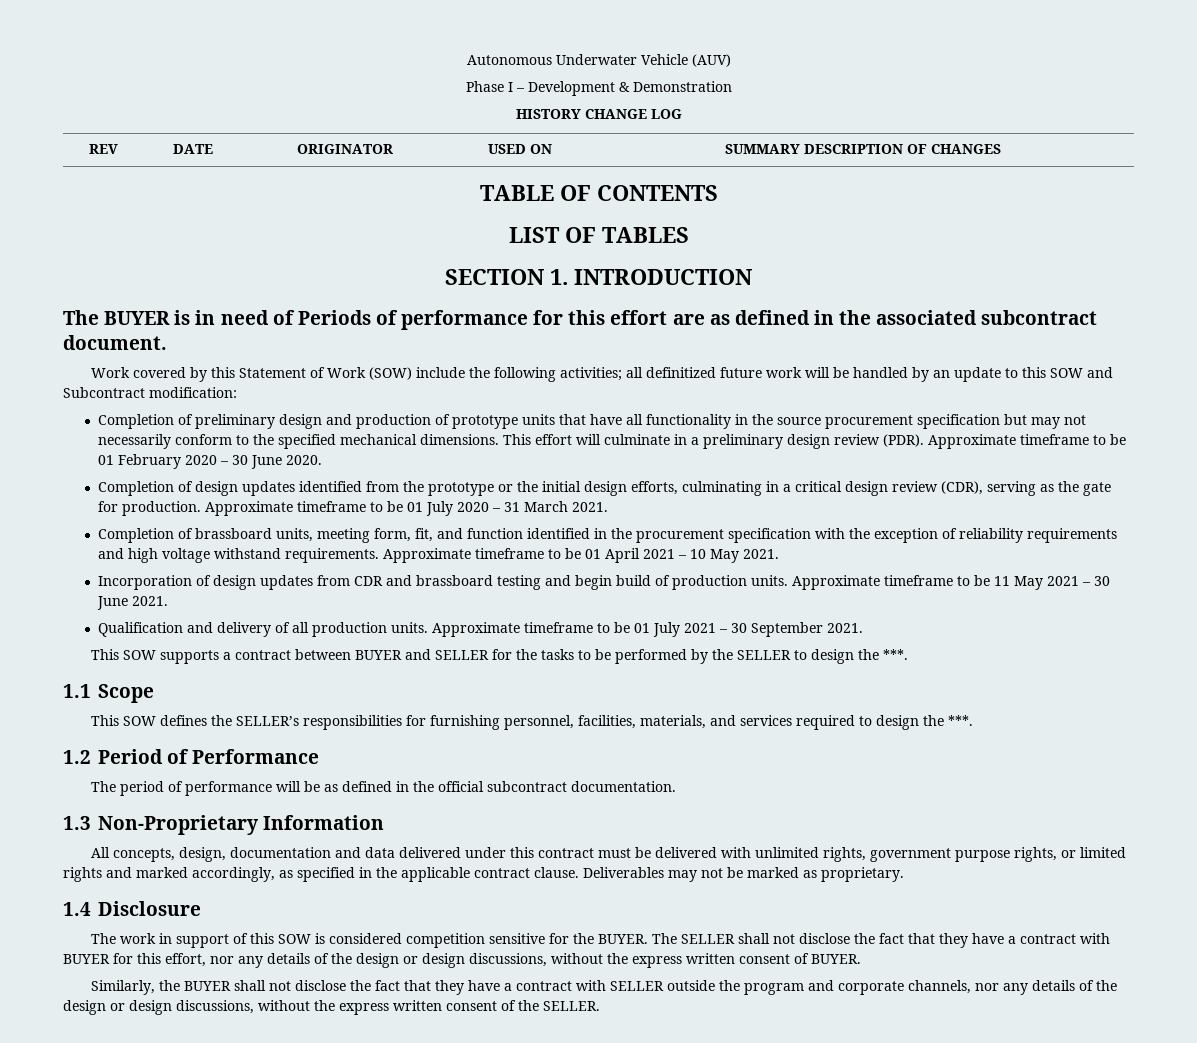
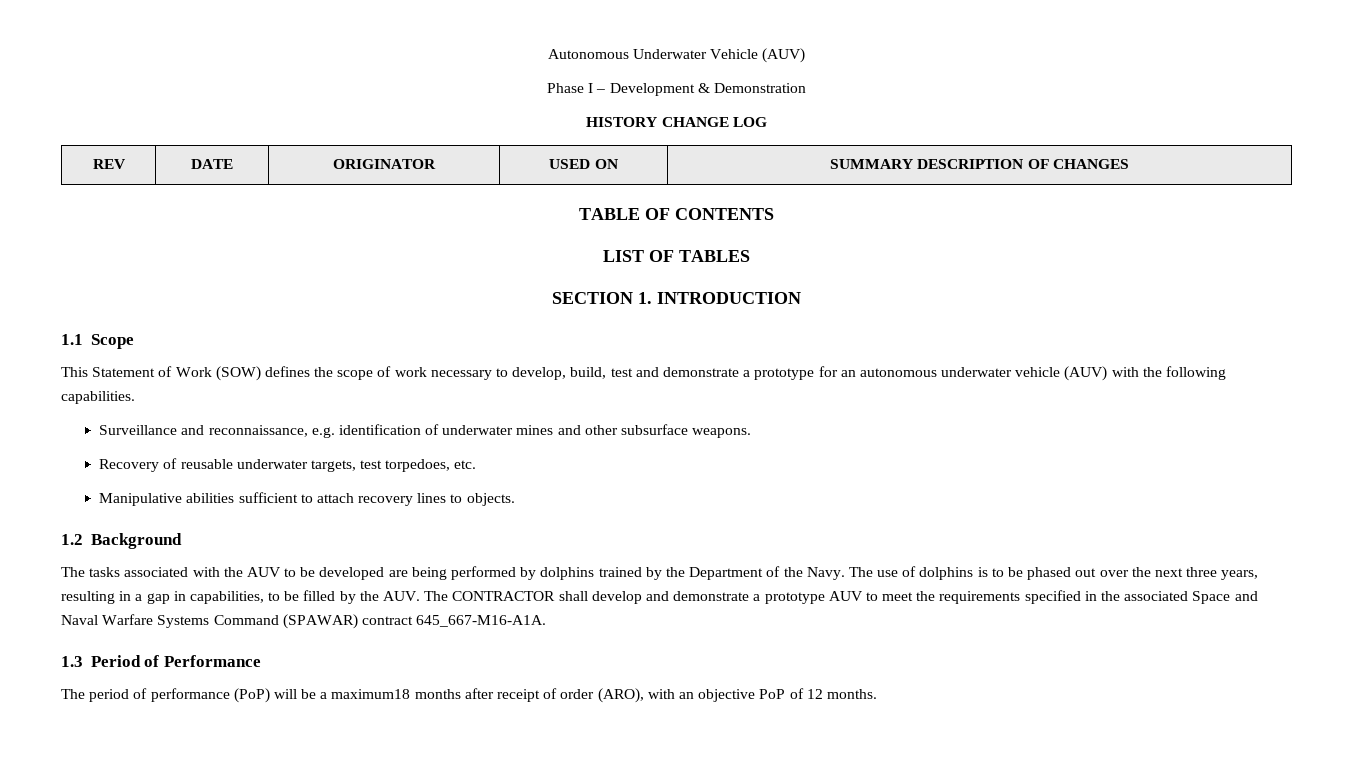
- The BUYER is in need of Periods of performance for this effort are as defined in the associated subcontract document.
- Work covered by this Statement of Work (SOW) include the following activities; all definitized future work will be handled by an update to this SOW and Subcontract modification:
- Completion of preliminary design and production of prototype units that have all functionality in the source procurement specification but may not necessarily conform to the specified mechanical dimensions. This effort will culminate in a preliminary design review (PDR). Approximate timeframe to be 01 February 2020 – 30 June 2020.
- Completion of design updates identified from the prototype or the initial design efforts, culminating in a critical design review (CDR), serving as the gate for production. Approximate timeframe to be 01 July 2020 – 31 March 2021.
- Completion of brassboard units, meeting form, fit, and function identified in the procurement specification with the exception of reliability requirements and high voltage withstand requirements. Approximate timeframe to be 01 April 2021 – 10 May 2021.
- Incorporation of design updates from CDR and brassboard testing and begin build of production units. Approximate timeframe to be 11 May 2021 – 30 June 2021.
- Qualification and delivery of all production units. Approximate timeframe to be 01 July 2021 – 30 September 2021.
- This SOW supports a contract between BUYER and SELLER for the tasks to be performed by the SELLER to design the ***.
  1.1 Scope
- This SOW defines the SELLER’s responsibilities for furnishing personnel, facilities, materials, and services required to design the ***.
- 1.2 Period of Performance
+ This Statement of Work (SOW) defines the scope of work necessary to develop, build, test and demonstrate a prototype for an autonomous underwater vehicle (AUV) with the following capabilities.
+ Surveillance and reconnaissance, e.g. identification of underwater mines and other subsurface weapons.
+ Recovery of reusable underwater targets, test torpedoes, etc.
+ Manipulative abilities sufficient to attach recovery lines to objects.
+ 1.2 Background
+ The tasks associated with the AUV to be developed are being performed by dolphins trained by the Department of the Navy. The use of dolphins is to be phased out over the next three years, resulting in a gap in capabilities, to be filled by the AUV. The CONTRACTOR shall develop and demonstrate a prototype AUV to meet the requirements specified in the associated Space and Naval Warfare Systems Command (SPAWAR) contract 645_667-M16-A1A.
+ 1.3 Period of Performance
- The period of performance will be as defined in the official subcontract documentation.
- 1.3 Non-Proprietary Information
- All concepts, design, documentation and data delivered under this contract must be delivered with unlimited rights, government purpose rights, or limited rights and marked accordingly, as specified in the applicable contract clause. Deliverables may not be marked as proprietary.
- 1.4 Disclosure
- The work in support of this SOW is considered competition sensitive for the BUYER. The SELLER shall not disclose the fact that they have a contract with BUYER for this effort, nor any details of the design or design discussions, without the express written consent of BUYER.
- Similarly, the BUYER shall not disclose the fact that they have a contract with SELLER outside the program and corporate channels, nor any details of the design or design discussions, without the express written consent of the SELLER.
+ The period of performance (PoP) will be a maximum18 months after receipt of order (ARO), with an objective PoP of 12 months.

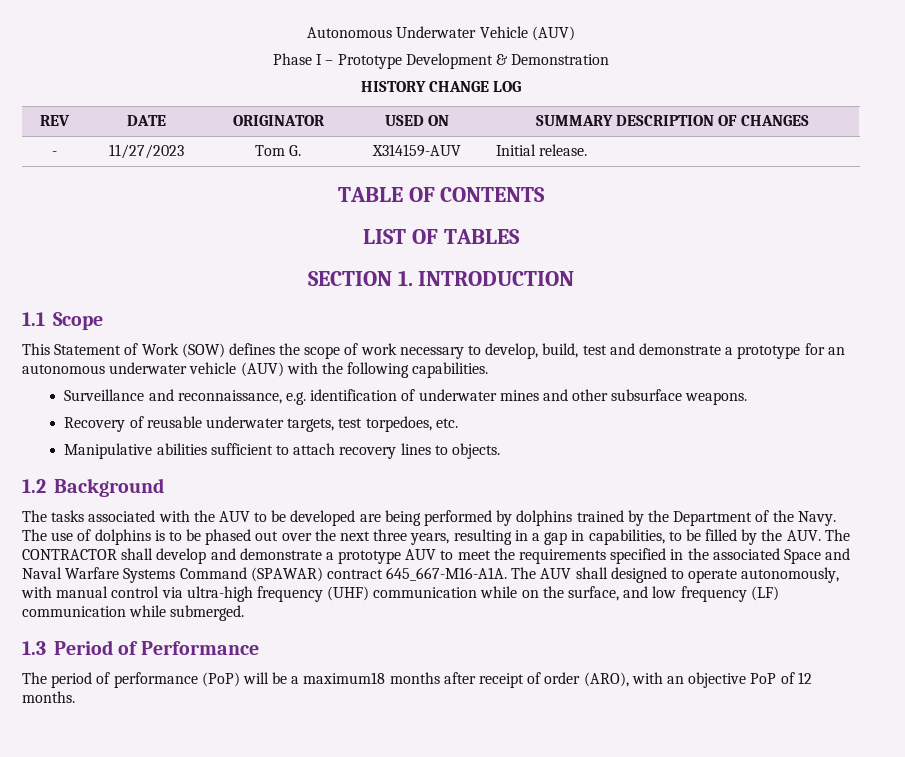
- Phase I – Development & Demonstration
+ Phase I – Prototype Development & Demonstration
+ - | 11/27/2023 | Tom G. | X314159-AUV | Initial release.
+ The AUV shall designed to operate autonomously, with manual control via ultra-high frequency (UHF) communication while on the surface, and low frequency (LF) communication while submerged.

